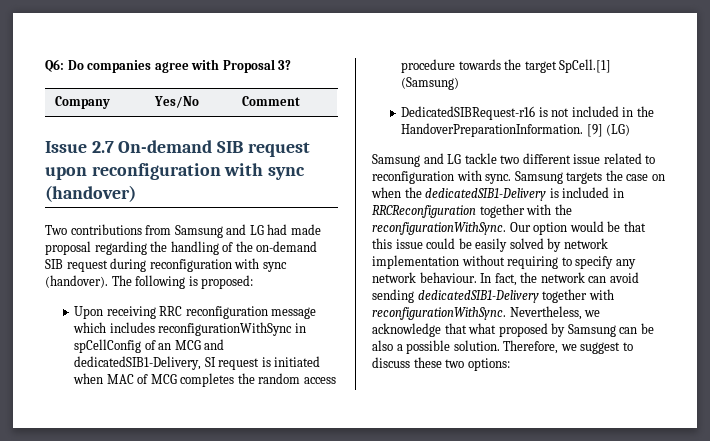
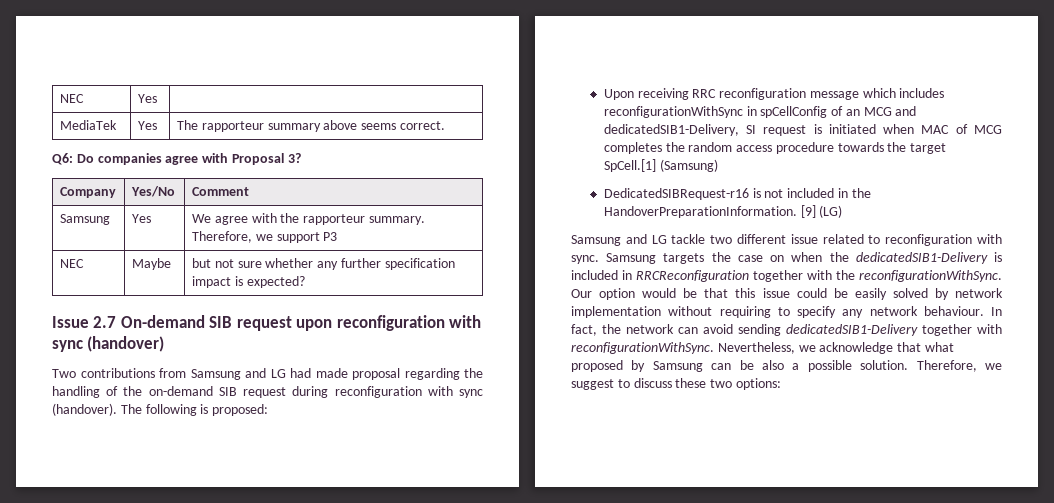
+ NEC | Yes |
+ MediaTek | Yes | The rapporteur summary above seems correct.
+ Samsung | Yes | We agree with the rapporteur summary. Therefore, we support P3
+ NEC | Maybe | but not sure whether any further specification impact is expected?

